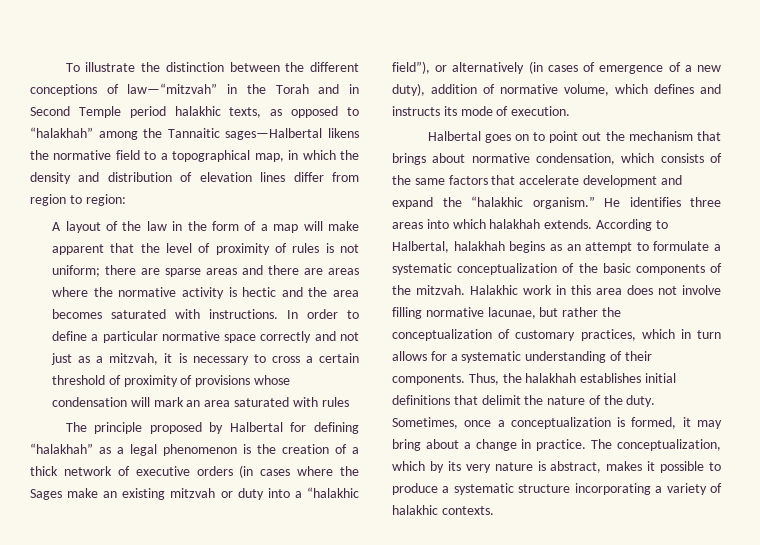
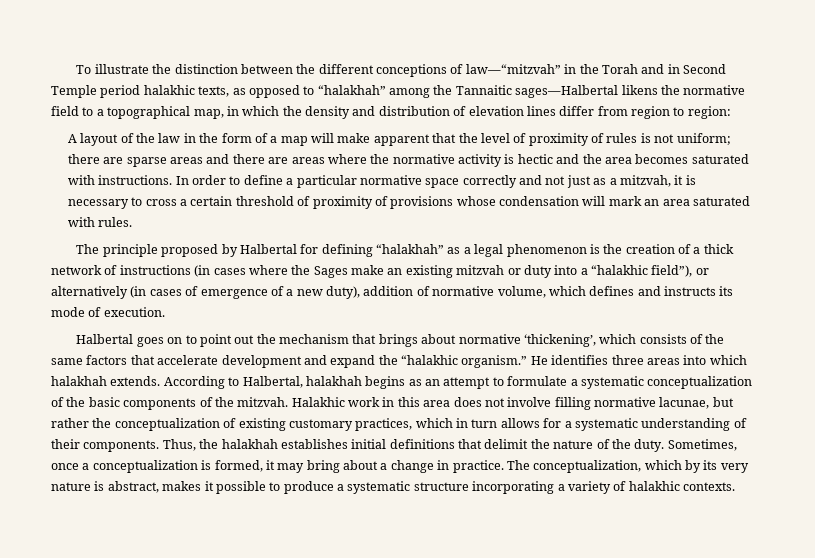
- In order to define a particular normative space correctly and not just as a mitzvah, it is necessary to cross a certain threshold of proximity of provisions whose condensation will mark an area saturated with rules
+ In order to define a particular normative space correctly and not just as a mitzvah, it is necessary to cross a certain threshold of proximity of provisions whose condensation will mark an area saturated with rules.
- The principle proposed by Halbertal for defining “halakhah” as a legal phenomenon is the creation of a thick network of executive orders (in cases where the Sages make an existing mitzvah or duty into a “halakhic field”), or alternatively (in cases of emergence of a new duty), addition of normative volume, which defines and instructs its mode of execution.
+ The principle proposed by Halbertal for defining “halakhah” as a legal phenomenon is the creation of a thick network of instructions (in cases where the Sages make an existing mitzvah or duty into a “halakhic field”), or alternatively (in cases of emergence of a new duty), addition of normative volume, which defines and instructs its mode of execution.
- Halbertal goes on to point out the mechanism that brings about normative condensation, which consists of the same factors that accelerate development and expand the “halakhic organism.”
+ Halbertal goes on to point out the mechanism that brings about normative ‘thickening’, which consists of the same factors that accelerate development and expand the “halakhic organism.”
- Halakhic work in this area does not involve filling normative lacunae, but rather the conceptualization of customary practices, which in turn allows for a systematic understanding of their components.
+ Halakhic work in this area does not involve filling normative lacunae, but rather the conceptualization of existing customary practices, which in turn allows for a systematic understanding of their components.

